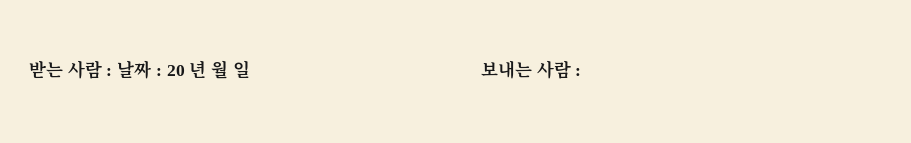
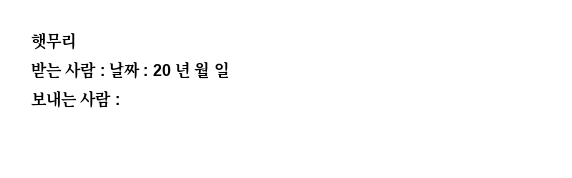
+ 햇무리

